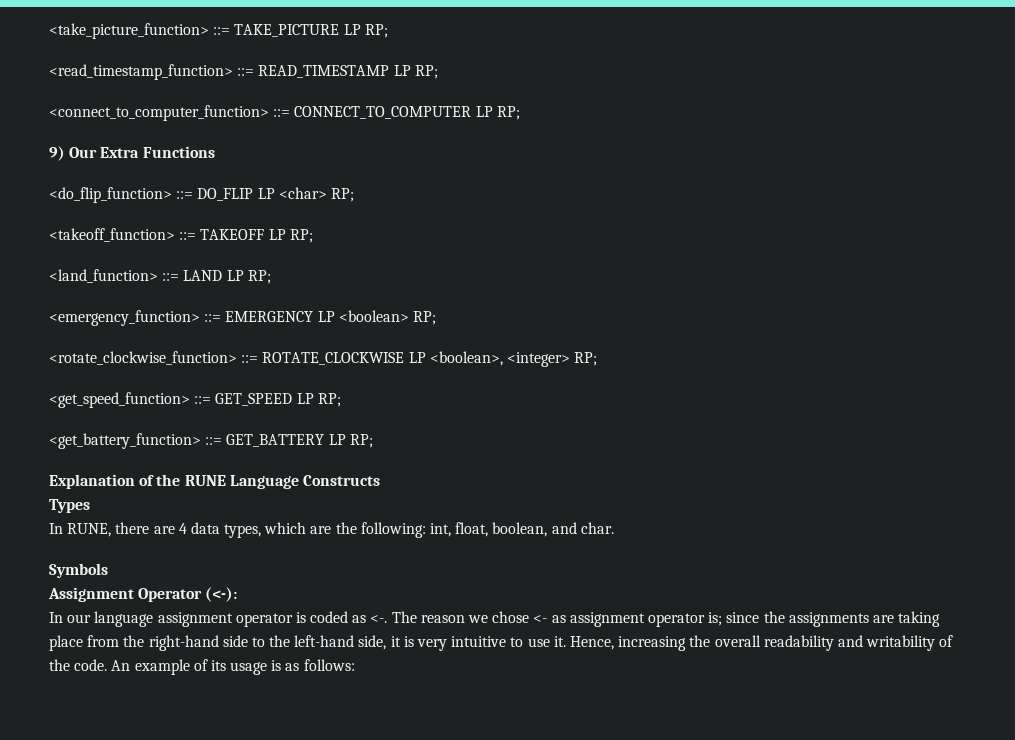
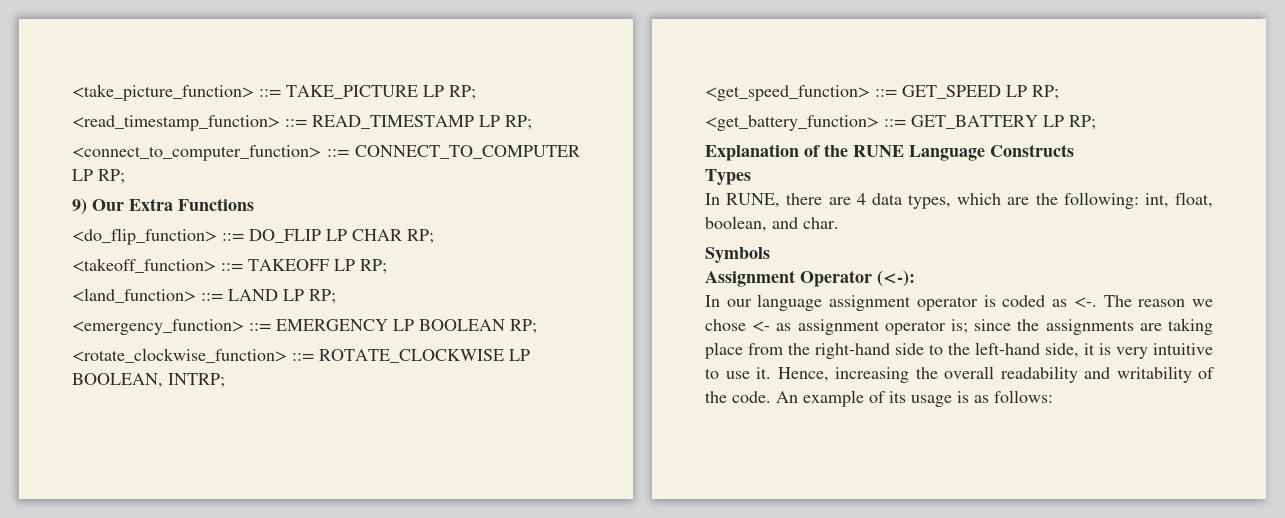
- <do_flip_function> ::= DO_FLIP LP <char> RP;
+ <do_flip_function> ::= DO_FLIP LP CHAR RP;
- <emergency_function> ::= EMERGENCY LP <boolean> RP;
+ <emergency_function> ::= EMERGENCY LP BOOLEAN RP;
- <rotate_clockwise_function> ::= ROTATE_CLOCKWISE LP <boolean>, <integer> RP;
+ <rotate_clockwise_function> ::= ROTATE_CLOCKWISE LP BOOLEAN, INTRP;

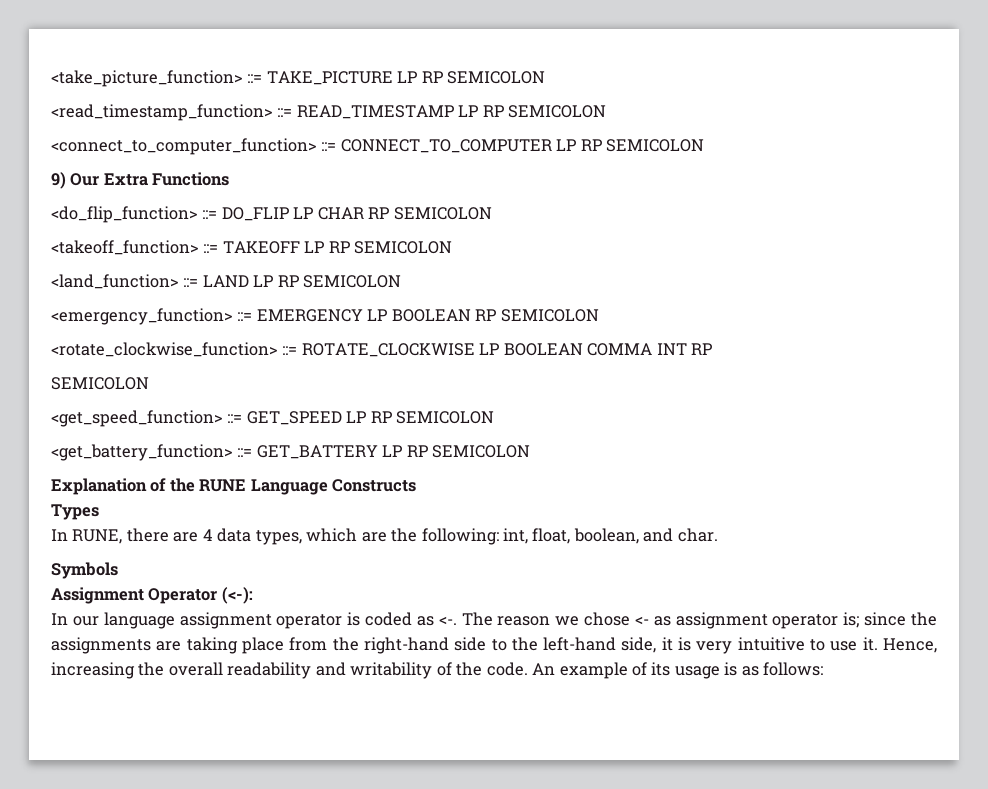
- <take_picture_function> ::= TAKE_PICTURE LP RP;
+ <take_picture_function> ::= TAKE_PICTURE LP RP SEMICOLON
- <read_timestamp_function> ::= READ_TIMESTAMP LP RP;
+ <read_timestamp_function> ::= READ_TIMESTAMP LP RP SEMICOLON
- <connect_to_computer_function> ::= CONNECT_TO_COMPUTER LP RP;
+ <connect_to_computer_function> ::= CONNECT_TO_COMPUTER LP RP SEMICOLON
- <do_flip_function> ::= DO_FLIP LP CHAR RP;
+ <do_flip_function> ::= DO_FLIP LP CHAR RP SEMICOLON
- <takeoff_function> ::= TAKEOFF LP RP;
+ <takeoff_function> ::= TAKEOFF LP RP SEMICOLON
- <land_function> ::= LAND LP RP;
+ <land_function> ::= LAND LP RP SEMICOLON
- <emergency_function> ::= EMERGENCY LP BOOLEAN RP;
+ <emergency_function> ::= EMERGENCY LP BOOLEAN RP SEMICOLON
- <rotate_clockwise_function> ::= ROTATE_CLOCKWISE LP BOOLEAN, INTRP;
+ <rotate_clockwise_function> ::= ROTATE_CLOCKWISE LP BOOLEAN COMMA INT RP
+ SEMICOLON
- <get_speed_function> ::= GET_SPEED LP RP;
+ <get_speed_function> ::= GET_SPEED LP RP SEMICOLON
- <get_battery_function> ::= GET_BATTERY LP RP;
+ <get_battery_function> ::= GET_BATTERY LP RP SEMICOLON

